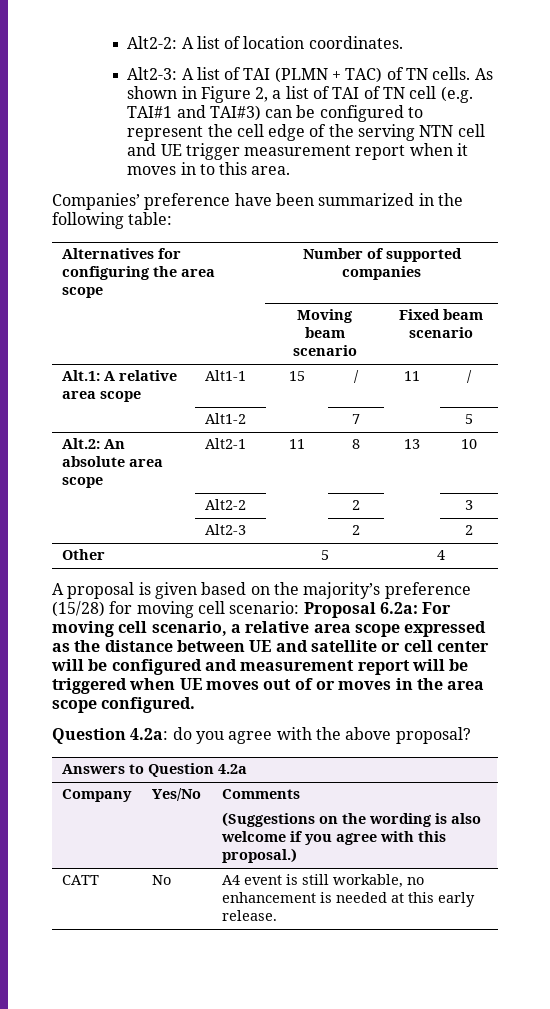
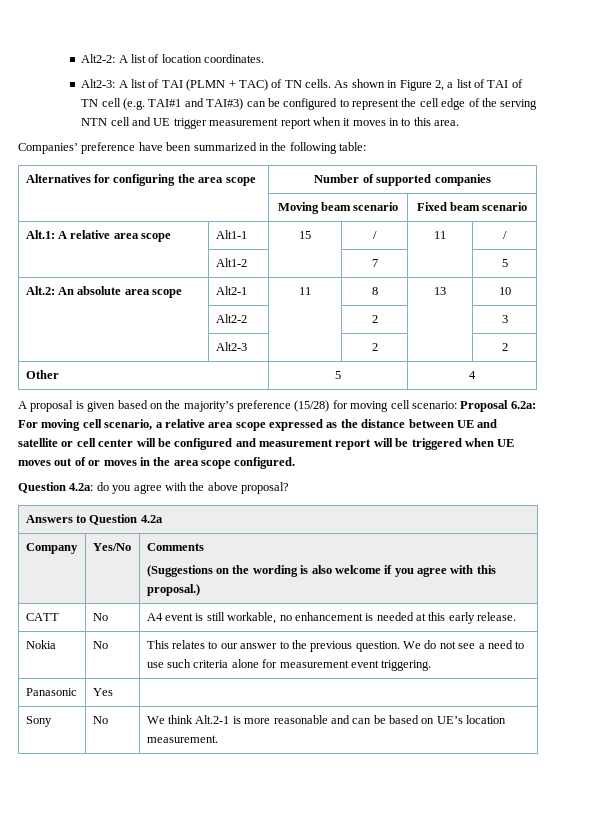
+ Nokia | No | This relates to our answer to the previous question. We do not see a need to use such criteria alone for measurement event triggering.
+ Panasonic | Yes |
+ Sony | No | We think Alt.2-1 is more reasonable and can be based on UE’s location measurement.

